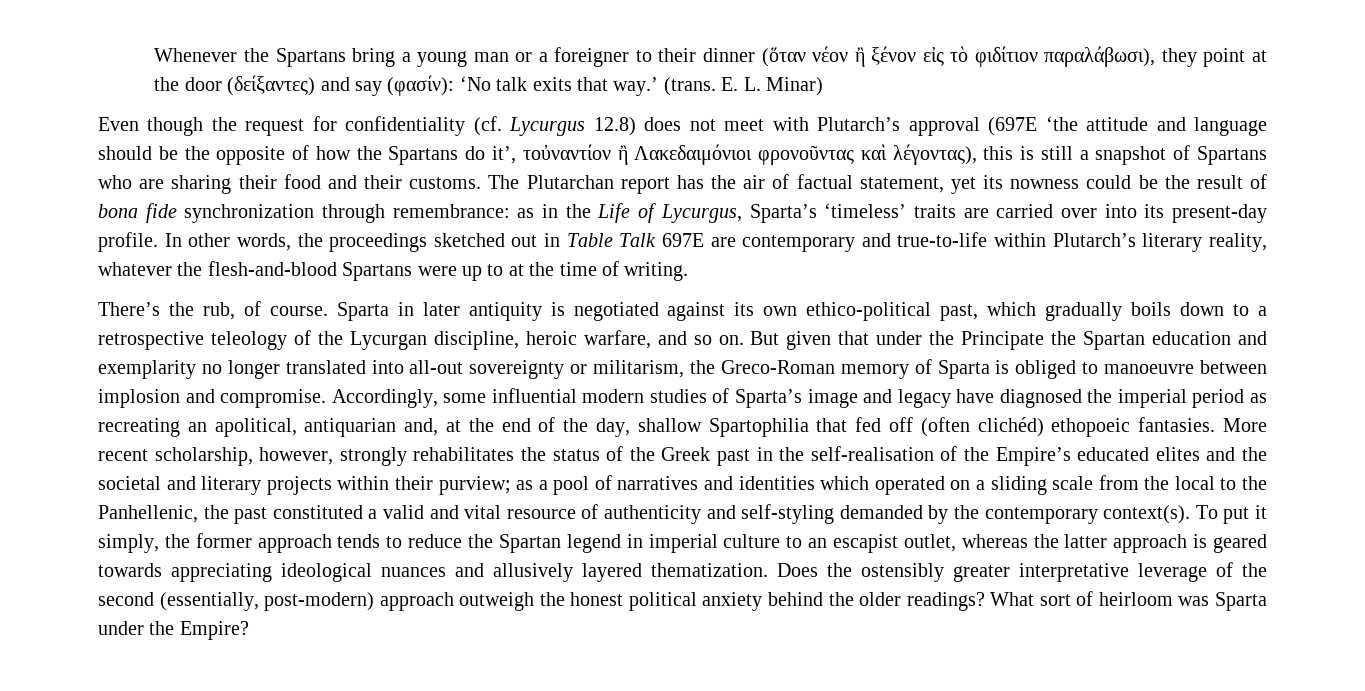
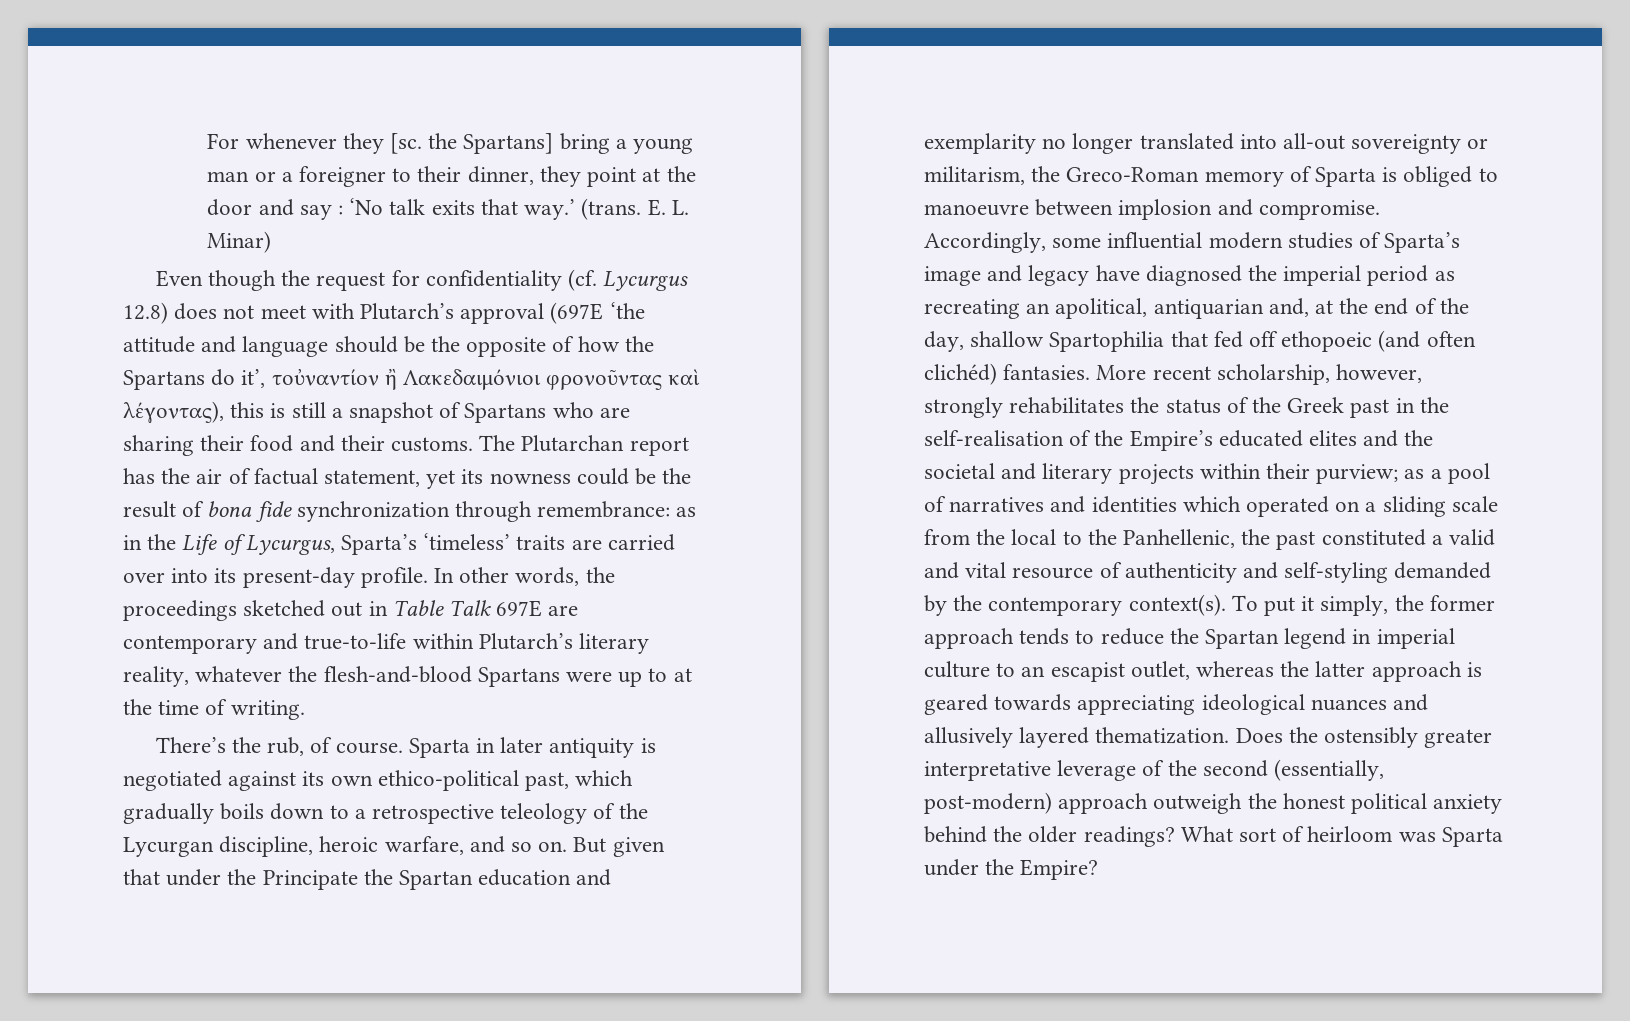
- Whenever the Spartans bring a young man or a foreigner to their dinner (ὅταν νέον ἢ ξένον εἰς τὸ φιδίτιον παραλάβωσι), they point at the door (δείξαντες) and say (φασίν): ‘No talk exits that way.’
+ For whenever they [sc. the Spartans] bring a young man or a foreigner to their dinner, they point at the door and say : ‘No talk exits that way.’
- Accordingly, some influential modern studies of Sparta’s image and legacy have diagnosed the imperial period as recreating an apolitical, antiquarian and, at the end of the day, shallow Spartophilia that fed off (often clichéd) ethopoeic fantasies.
+ Accordingly, some influential modern studies of Sparta’s image and legacy have diagnosed the imperial period as recreating an apolitical, antiquarian and, at the end of the day, shallow Spartophilia that fed off ethopoeic (and often clichéd) fantasies.

